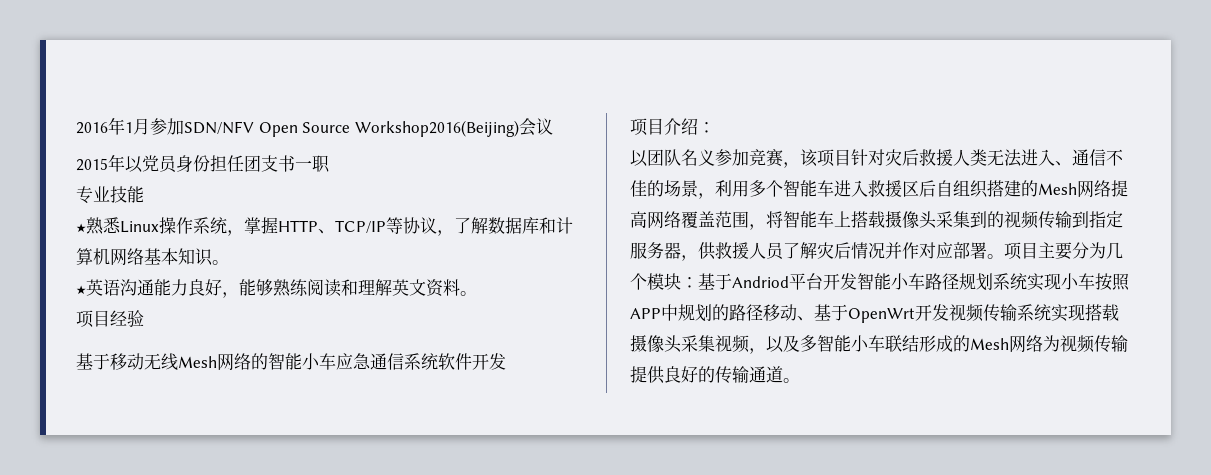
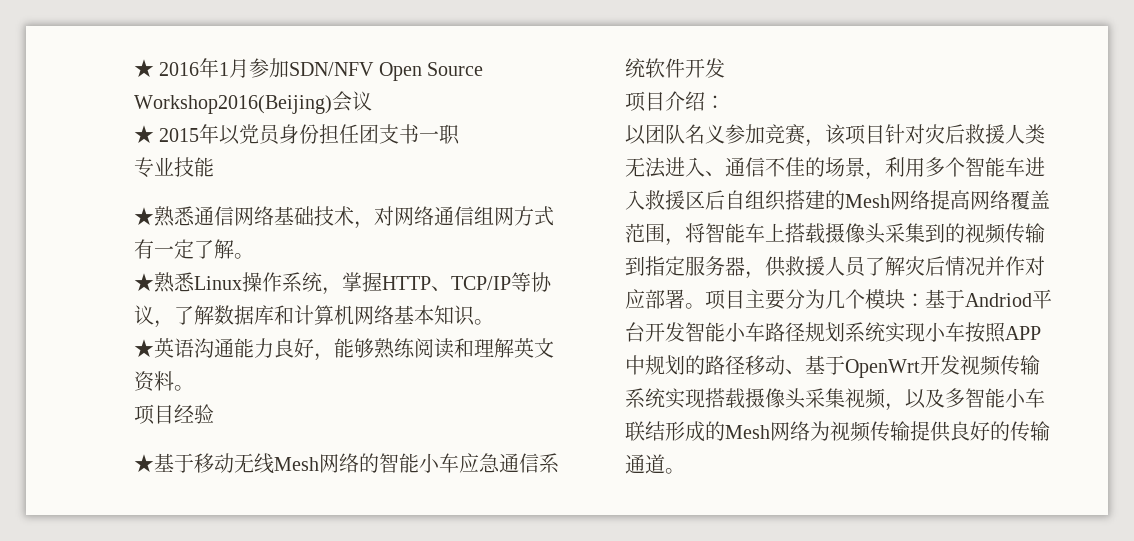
- 2016年1月参加SDN/NFV Open Source Workshop2016(Beijing)会议
+ ★ 2016年1月参加SDN/NFV Open Source Workshop2016(Beijing)会议
- 2015年以党员身份担任团支书一职
+ ★ 2015年以党员身份担任团支书一职
+ ★熟悉通信网络基础技术，对网络通信组网方式有一定了解。
- 基于移动无线Mesh网络的智能小车应急通信系统软件开发
+ ★基于移动无线Mesh网络的智能小车应急通信系统软件开发

